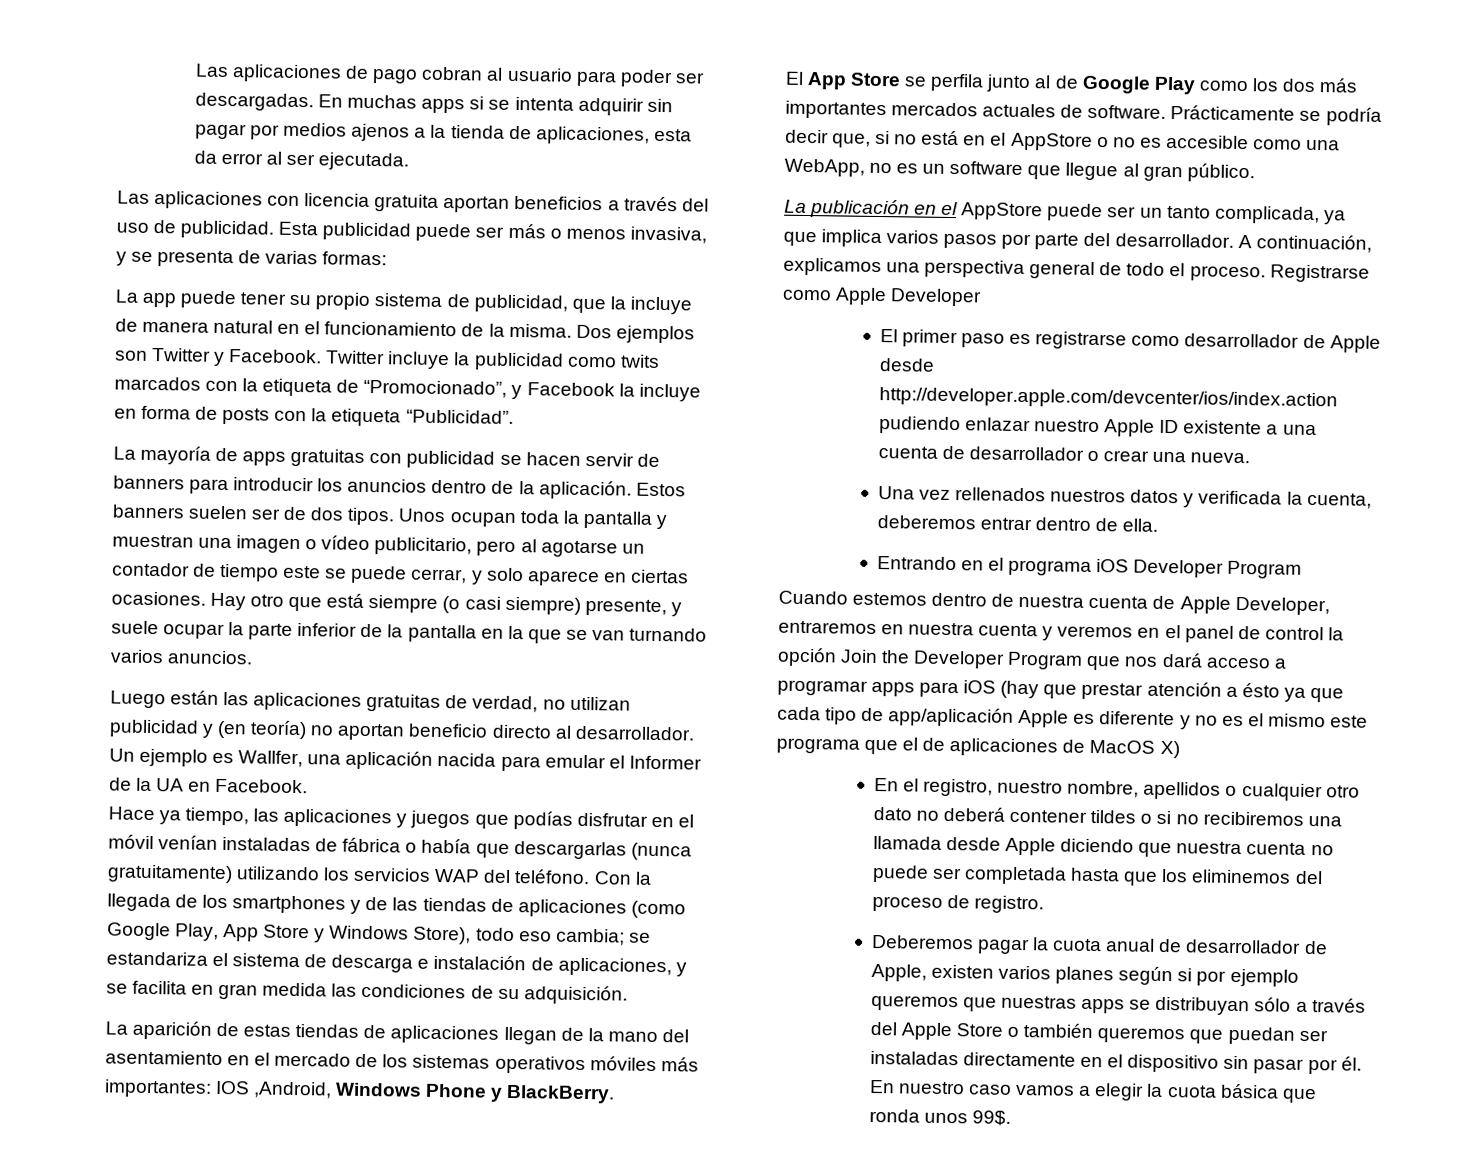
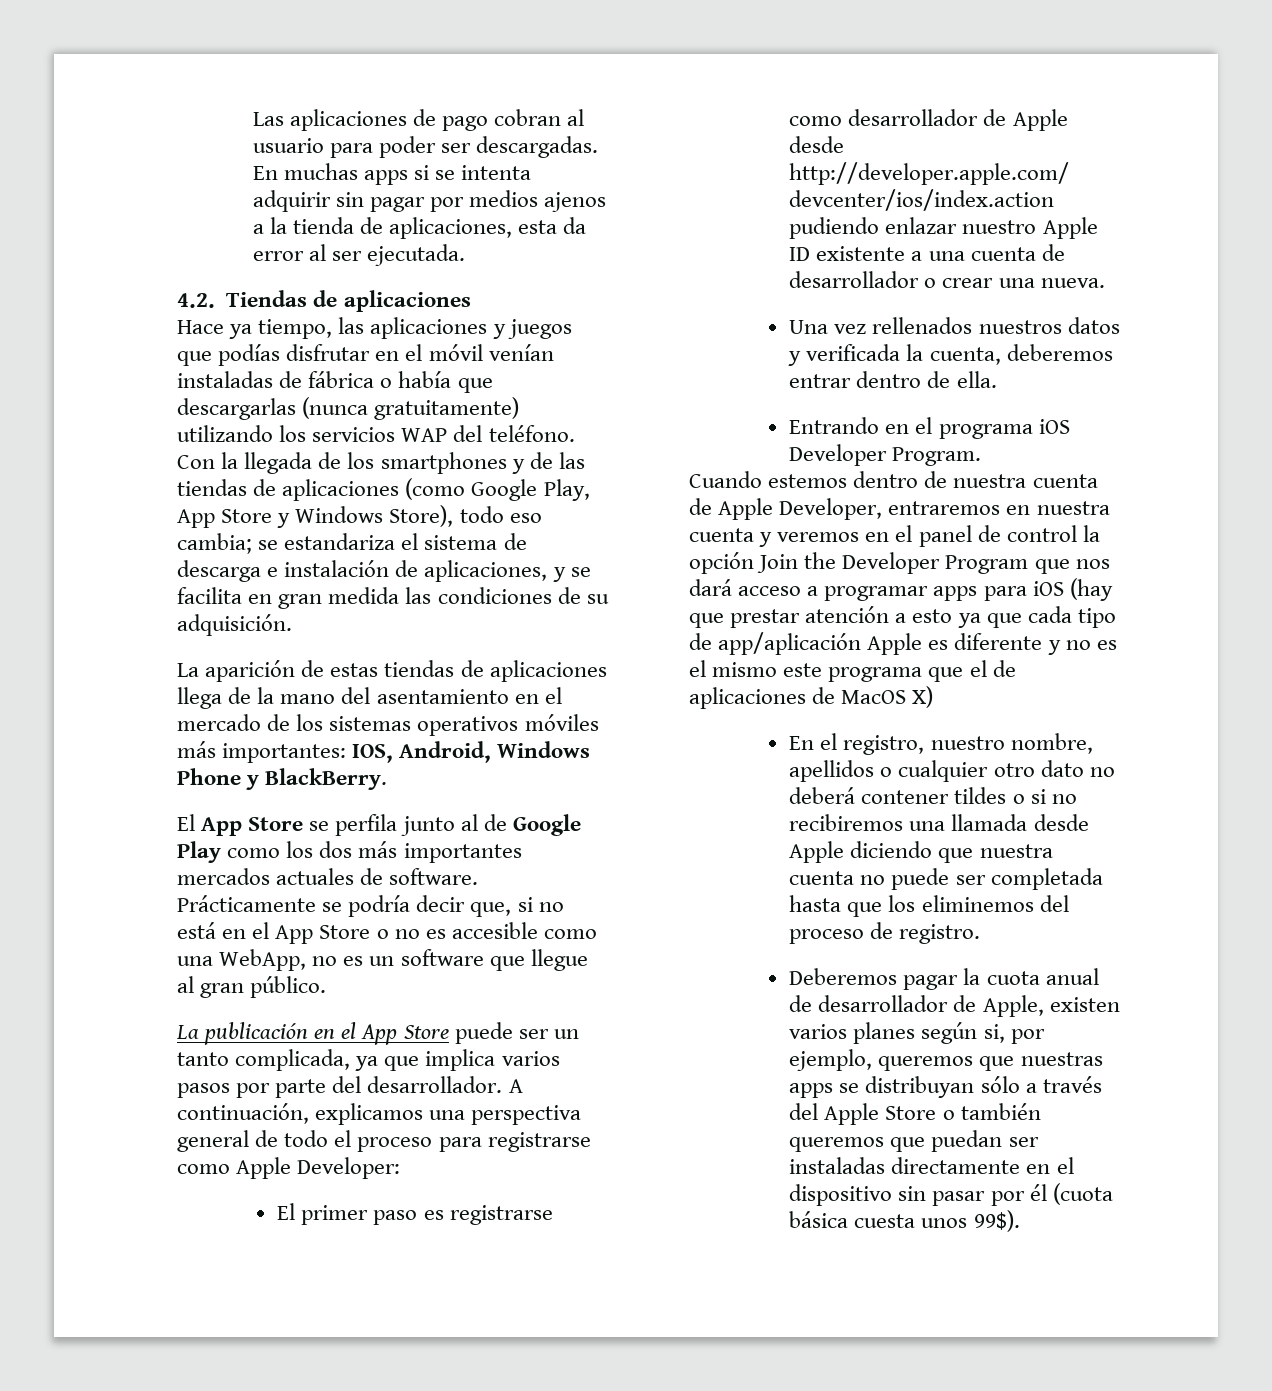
- Las aplicaciones con licencia gratuita aportan beneficios a través del uso de publicidad. Esta publicidad puede ser más o menos invasiva, y se presenta de varias formas:
- La app puede tener su propio sistema de publicidad, que la incluye de manera natural en el funcionamiento de la misma. Dos ejemplos son Twitter y Facebook. Twitter incluye la publicidad como twits marcados con la etiqueta de “Promocionado”, y Facebook la incluye en forma de posts con la etiqueta “Publicidad”.
- La mayoría de apps gratuitas con publicidad se hacen servir de banners para introducir los anuncios dentro de la aplicación. Estos banners suelen ser de dos tipos. Unos ocupan toda la pantalla y muestran una imagen o vídeo publicitario, pero al agotarse un contador de tiempo este se puede cerrar, y solo aparece en ciertas ocasiones. Hay otro que está siempre (o casi siempre) presente, y suele ocupar la parte inferior de la pantalla en la que se van turnando varios anuncios.
- Luego están las aplicaciones gratuitas de verdad, no utilizan publicidad y (en teoría) no aportan beneficio directo al desarrollador. Un ejemplo es Wallfer, una aplicación nacida para emular el Informer de la UA en Facebook.
+ 4.2. Tiendas de aplicaciones
- La aparición de estas tiendas de aplicaciones llegan de la mano del asentamiento en el mercado de los sistemas operativos móviles más importantes: IOS ,Android, Windows Phone y BlackBerry.
+ La aparición de estas tiendas de aplicaciones llega de la mano del asentamiento en el mercado de los sistemas operativos móviles más importantes: IOS, Android, Windows Phone y BlackBerry.
- Prácticamente se podría decir que, si no está en el AppStore o no es accesible como una WebApp, no es un software que llegue al gran público.
+ Prácticamente se podría decir que, si no está en el App Store o no es accesible como una WebApp, no es un software que llegue al gran público.
- La publicación en el AppStore puede ser un tanto complicada, ya que implica varios pasos por parte del desarrollador.
+ La publicación en el App Store puede ser un tanto complicada, ya que implica varios pasos por parte del desarrollador.
- A continuación, explicamos una perspectiva general de todo el proceso. Registrarse como Apple Developer
+ A continuación, explicamos una perspectiva general de todo el proceso para registrarse como Apple Developer:
- Entrando en el programa iOS Developer Program
+ Entrando en el programa iOS Developer Program.
- Cuando estemos dentro de nuestra cuenta de Apple Developer, entraremos en nuestra cuenta y veremos en el panel de control la opción Join the Developer Program que nos dará acceso a programar apps para iOS (hay que prestar atención a ésto ya que cada tipo de app/aplicación Apple es diferente y no es el mismo este programa que el de aplicaciones de MacOS X)
+ Cuando estemos dentro de nuestra cuenta de Apple Developer, entraremos en nuestra cuenta y veremos en el panel de control la opción Join the Developer Program que nos dará acceso a programar apps para iOS (hay que prestar atención a esto ya que cada tipo de app/aplicación Apple es diferente y no es el mismo este programa que el de aplicaciones de MacOS X)
- Deberemos pagar la cuota anual de desarrollador de Apple, existen varios planes según si por ejemplo queremos que nuestras apps se distribuyan sólo a través del Apple Store o también queremos que puedan ser instaladas directamente en el dispositivo sin pasar por él. En nuestro caso vamos a elegir la cuota básica que ronda unos 99$.
+ Deberemos pagar la cuota anual de desarrollador de Apple, existen varios planes según si, por ejemplo, queremos que nuestras apps se distribuyan sólo a través del Apple Store o también queremos que puedan ser instaladas directamente en el dispositivo sin pasar por él (cuota básica cuesta unos 99$).

